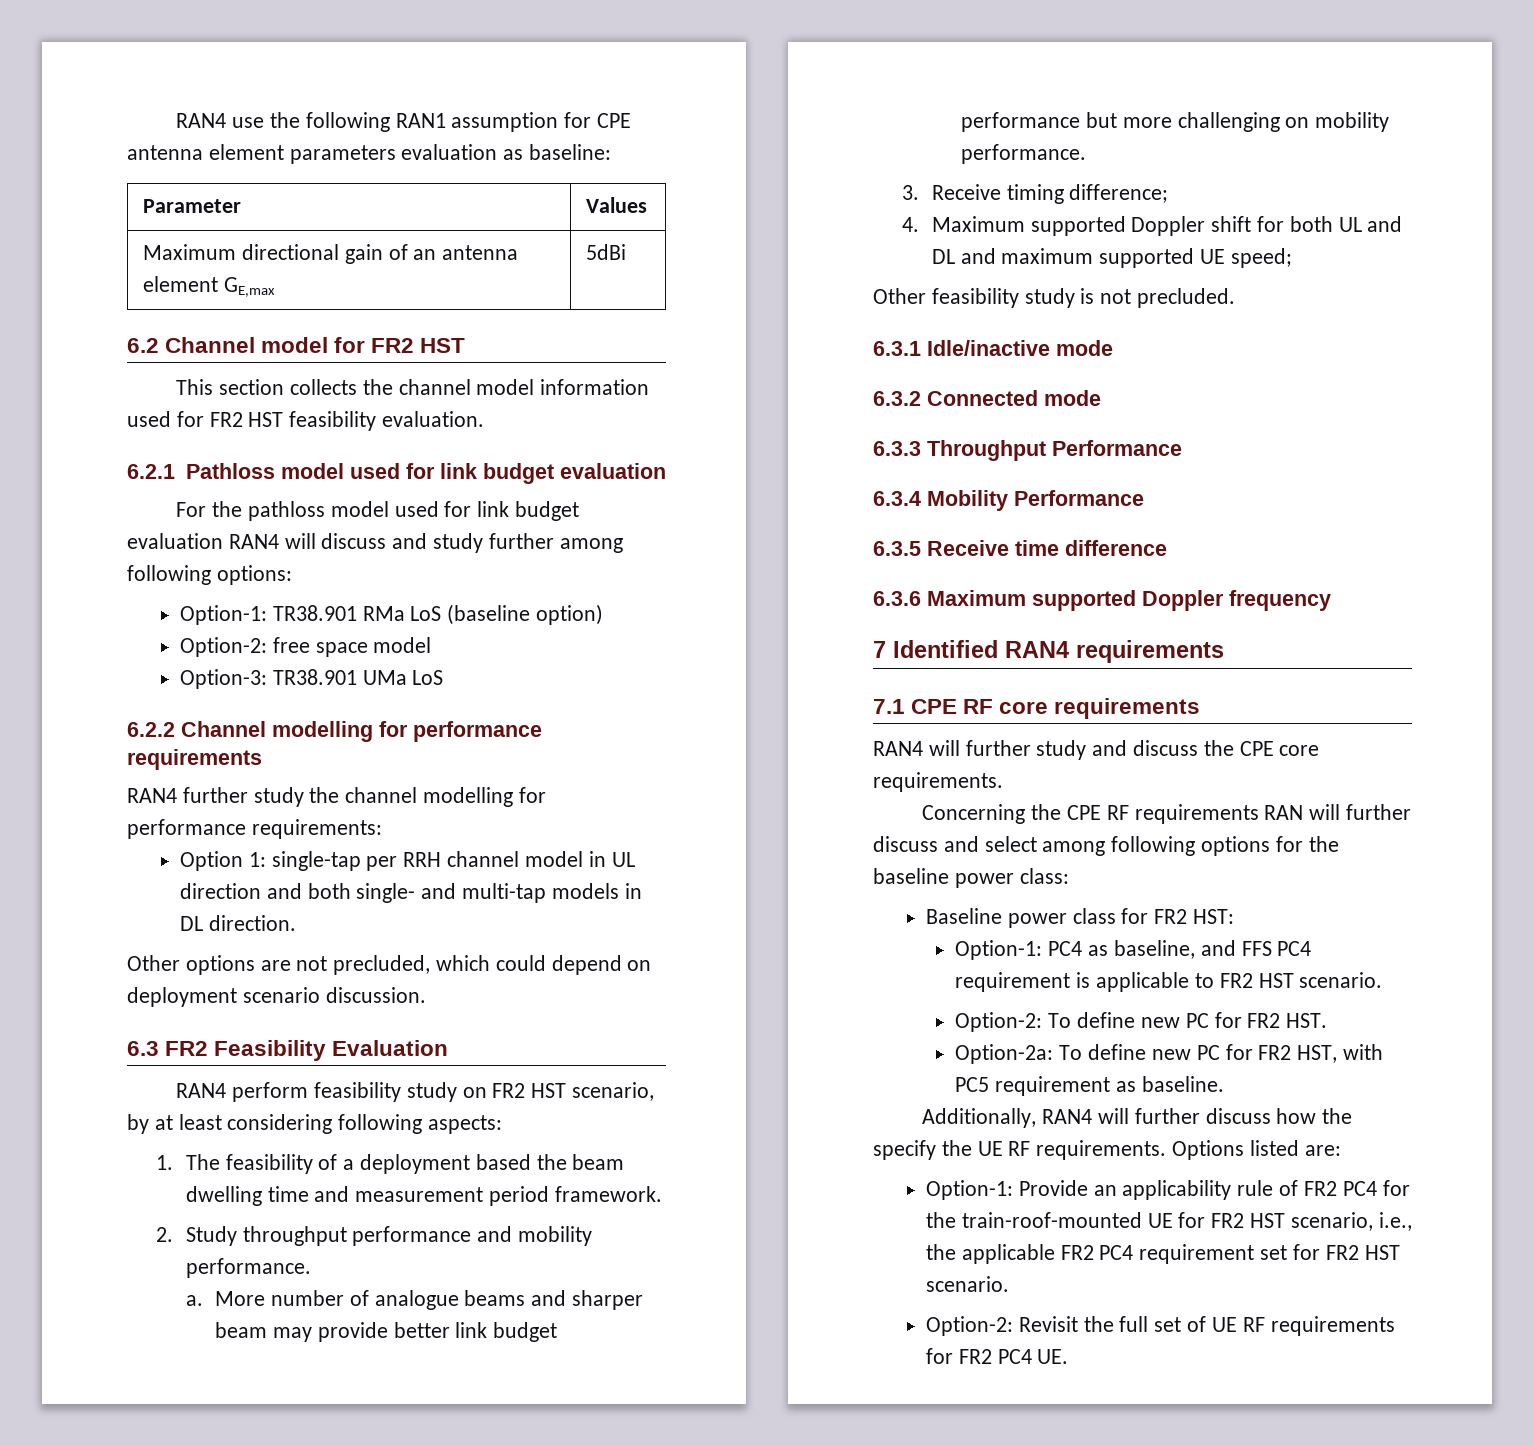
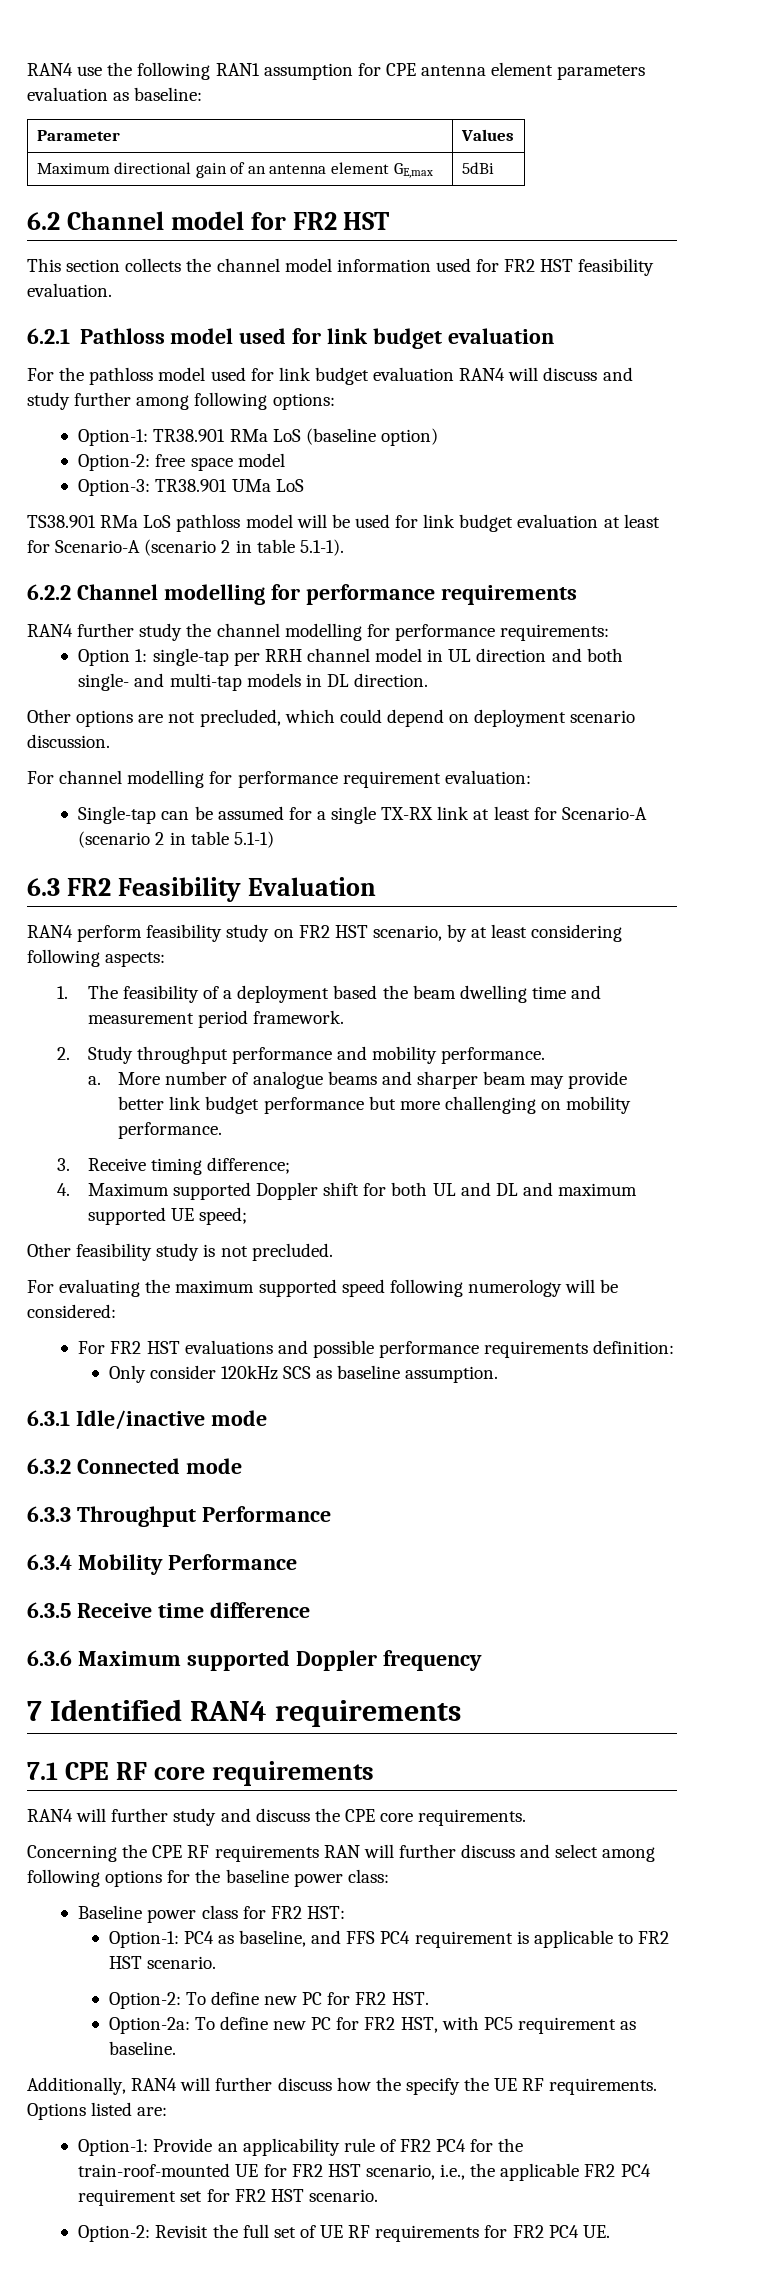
+ TS38.901 RMa LoS pathloss model will be used for link budget evaluation at least for Scenario-A (scenario 2 in table 5.1-1).
+ For channel modelling for performance requirement evaluation:
+ Single-tap can be assumed for a single TX-RX link at least for Scenario-A (scenario 2 in table 5.1-1)
+ For evaluating the maximum supported speed following numerology will be considered:
+ For FR2 HST evaluations and possible performance requirements definition:
+ Only consider 120kHz SCS as baseline assumption.

